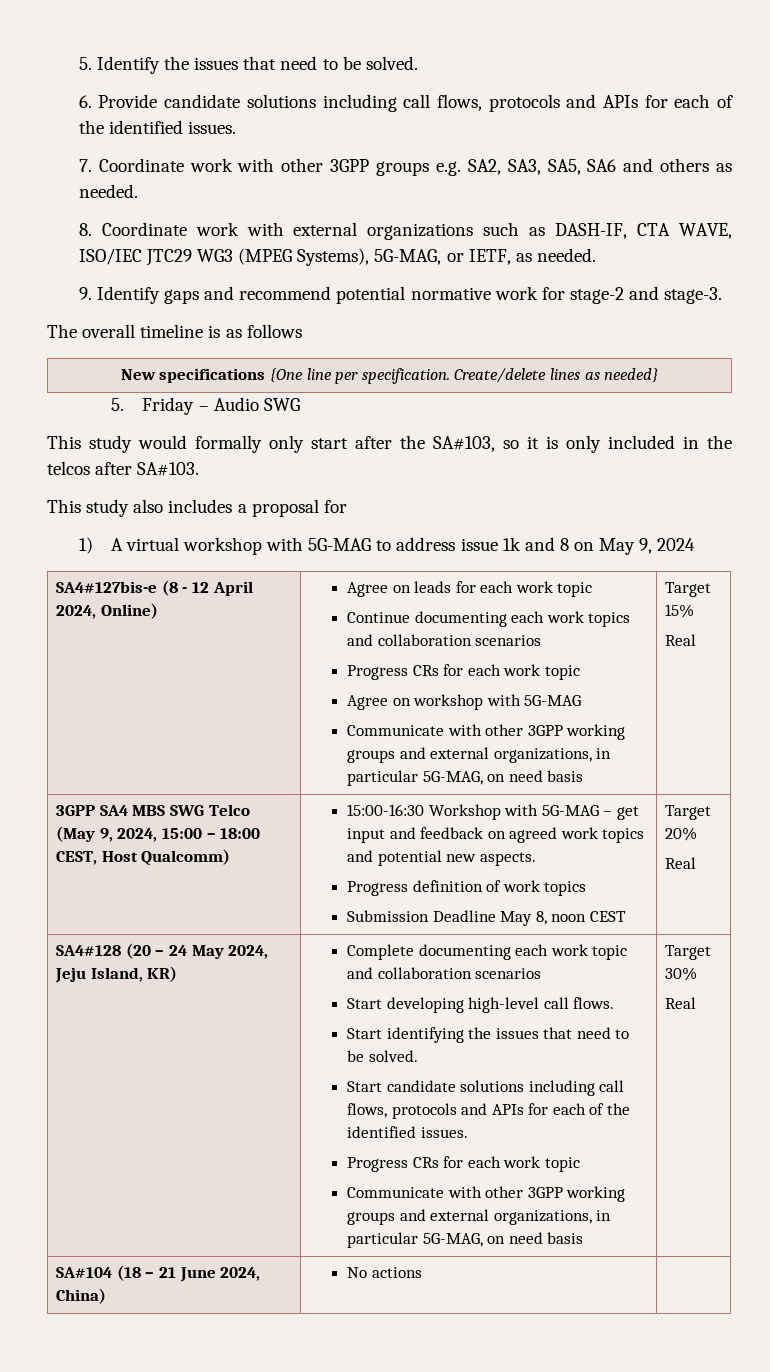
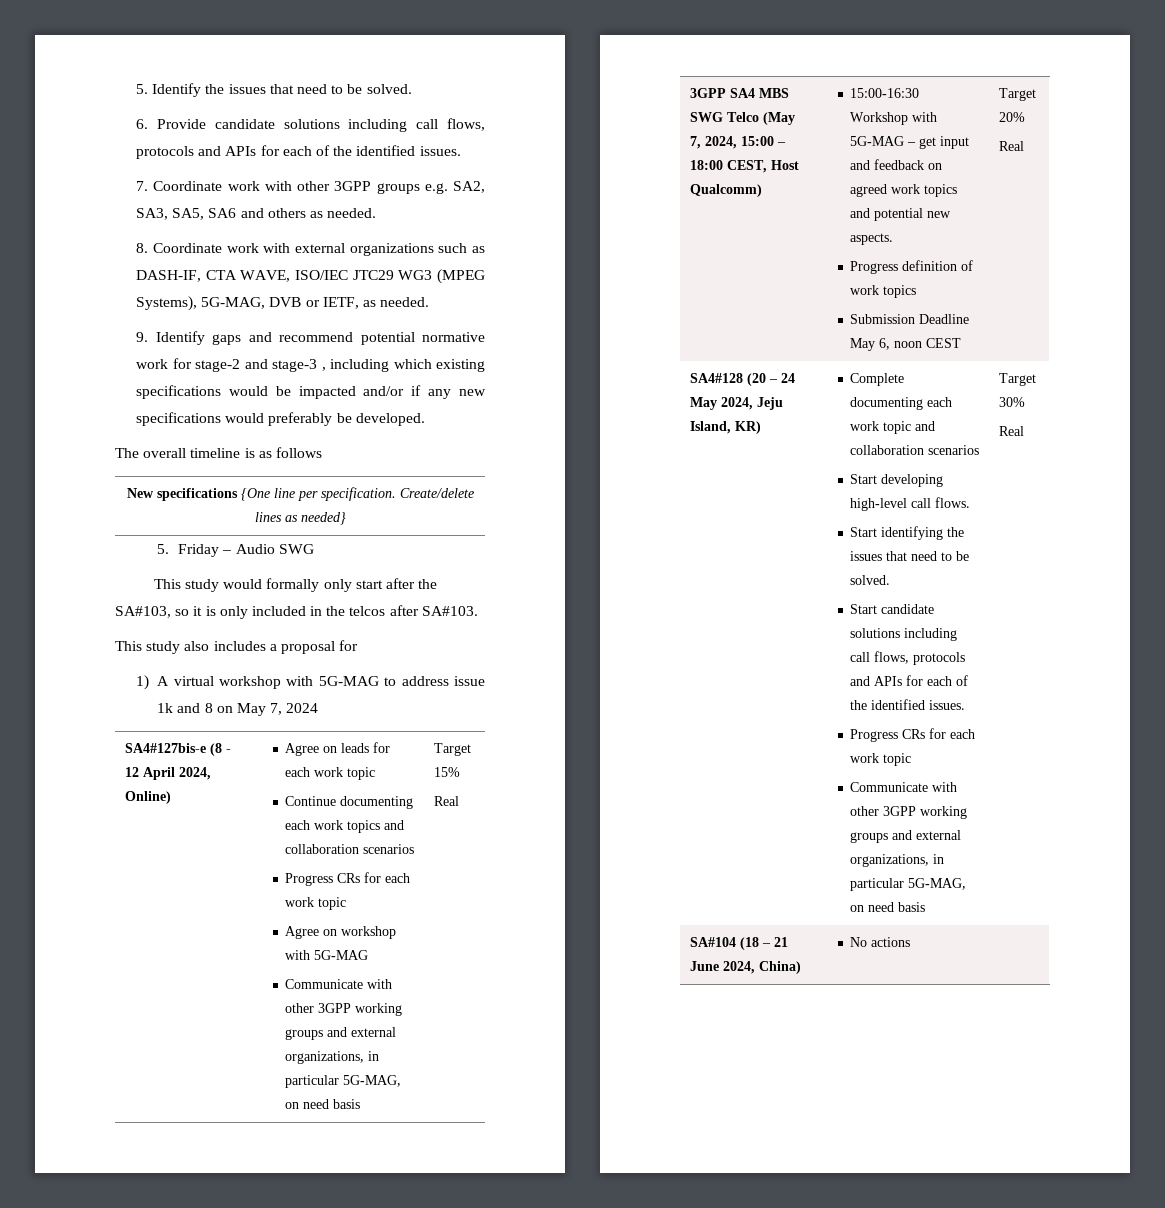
- 8. Coordinate work with external organizations such as DASH-IF, CTA WAVE, ISO/IEC JTC29 WG3 (MPEG Systems), 5G-MAG, or IETF, as needed.
+ 8. Coordinate work with external organizations such as DASH-IF, CTA WAVE, ISO/IEC JTC29 WG3 (MPEG Systems), 5G-MAG, DVB or IETF, as needed.
- 9. Identify gaps and recommend potential normative work for stage-2 and stage-3.
+ 9. Identify gaps and recommend potential normative work for stage-2 and stage-3 , including which existing specifications would be impacted and/or if any new specifications would preferably be developed.
- 1) A virtual workshop with 5G-MAG to address issue 1k and 8 on May 9, 2024
+ 1) A virtual workshop with 5G-MAG to address issue 1k and 8 on May 7, 2024
- 3GPP SA4 MBS SWG Telco (May 9, 2024, 15:00 – 18:00 CEST, Host Qualcomm)
+ 3GPP SA4 MBS SWG Telco (May 7, 2024, 15:00 – 18:00 CEST, Host Qualcomm)
- Submission Deadline May 8, noon CEST
+ Submission Deadline May 6, noon CEST

